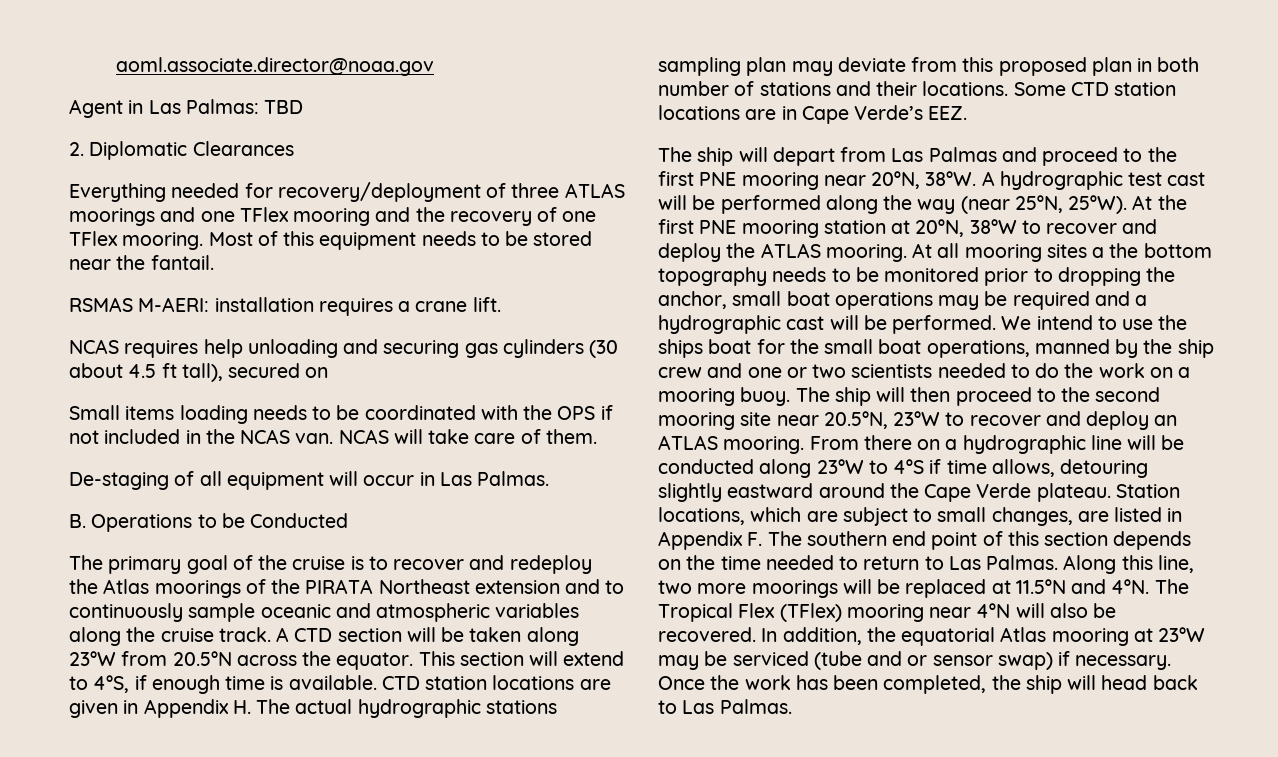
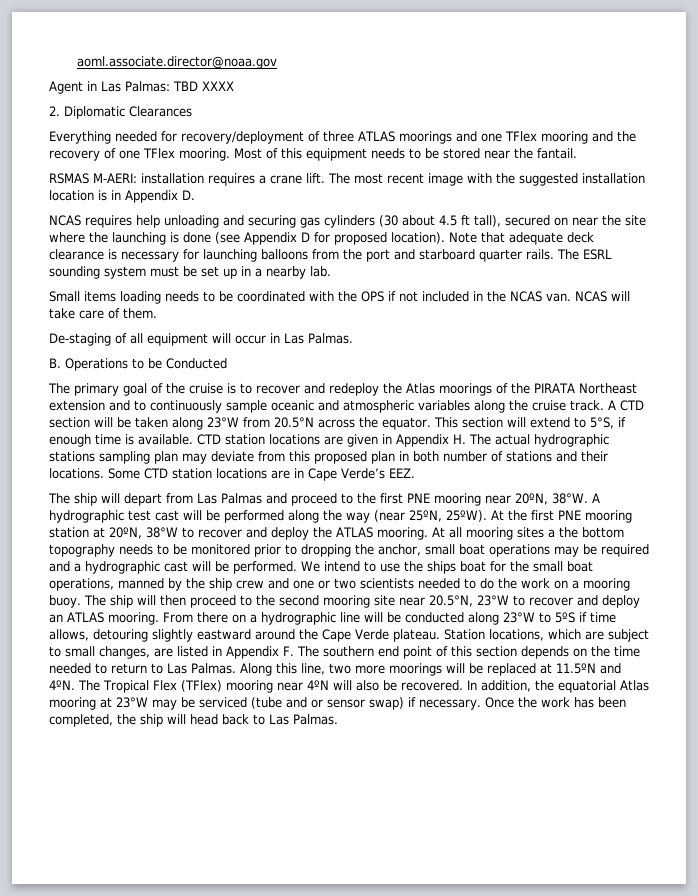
- Agent in Las Palmas: TBD
+ Agent in Las Palmas: TBD XXXX
+ The most recent image with the suggested installation location is in Appendix D.
- NCAS requires help unloading and securing gas cylinders (30 about 4.5 ft tall), secured on
+ NCAS requires help unloading and securing gas cylinders (30 about 4.5 ft tall), secured on near the site where the launching is done (see Appendix D for proposed location). Note that adequate deck clearance is necessary for launching balloons from the port and starboard quarter rails. The ESRL sounding system must be set up in a nearby lab.
- This section will extend to 4°S, if enough time is available.
+ This section will extend to 5°S, if enough time is available.
- From there on a hydrographic line will be conducted along 23°W to 4ºS if time allows, detouring slightly eastward around the Cape Verde plateau.
+ From there on a hydrographic line will be conducted along 23°W to 5ºS if time allows, detouring slightly eastward around the Cape Verde plateau.

